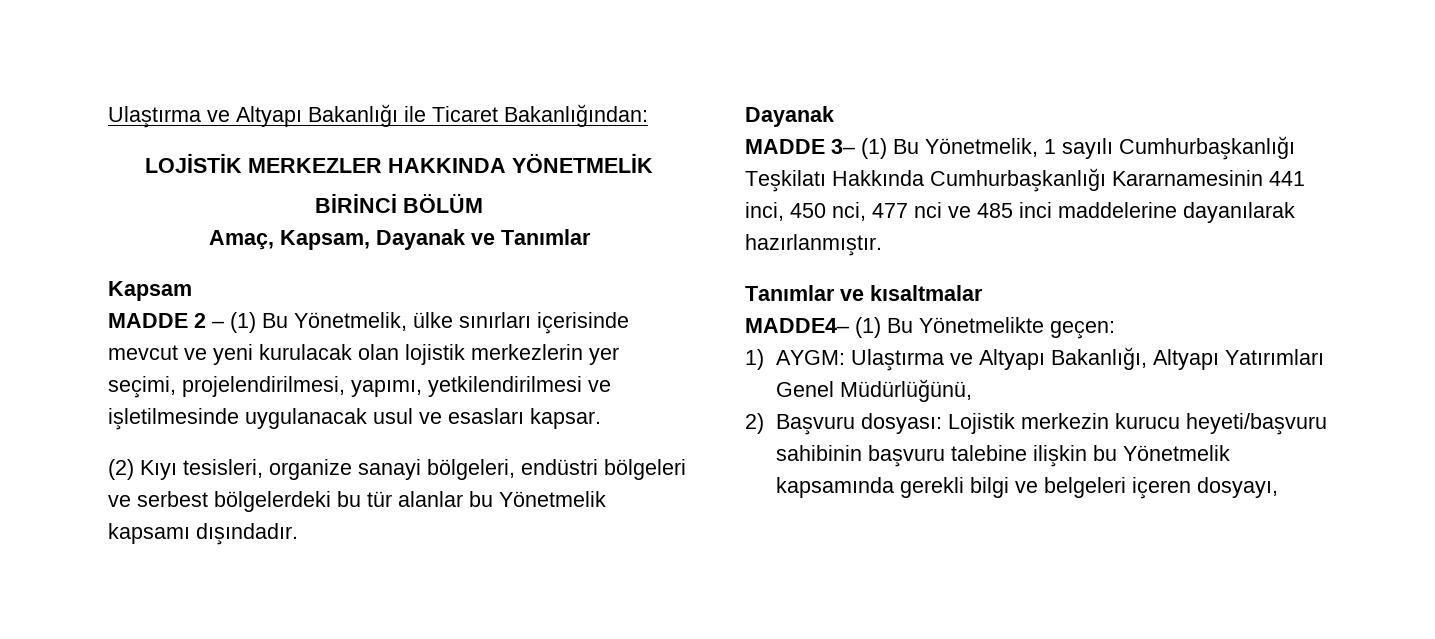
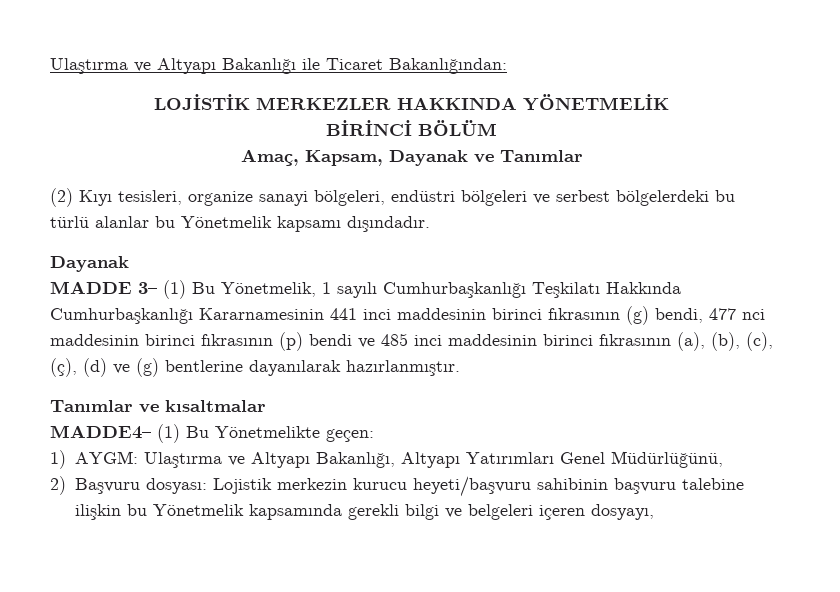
- Kapsam
- MADDE 2 – (1) Bu Yönetmelik, ülke sınırları içerisinde mevcut ve yeni kurulacak olan lojistik merkezlerin yer seçimi, projelendirilmesi, yapımı, yetkilendirilmesi ve işletilmesinde uygulanacak usul ve esasları kapsar.
- (2) Kıyı tesisleri, organize sanayi bölgeleri, endüstri bölgeleri ve serbest bölgelerdeki bu tür alanlar bu Yönetmelik kapsamı dışındadır.
+ (2) Kıyı tesisleri, organize sanayi bölgeleri, endüstri bölgeleri ve serbest bölgelerdeki bu türlü alanlar bu Yönetmelik kapsamı dışındadır.
- MADDE 3– (1) Bu Yönetmelik, 1 sayılı Cumhurbaşkanlığı Teşkilatı Hakkında Cumhurbaşkanlığı Kararnamesinin 441 inci, 450 nci, 477 nci ve 485 inci maddelerine dayanılarak hazırlanmıştır.
+ MADDE 3– (1) Bu Yönetmelik, 1 sayılı Cumhurbaşkanlığı Teşkilatı Hakkında Cumhurbaşkanlığı Kararnamesinin 441 inci maddesinin birinci fıkrasının (g) bendi, 477 nci maddesinin birinci fıkrasının (p) bendi ve 485 inci maddesinin birinci fıkrasının (a), (b), (c), (ç), (d) ve (g) bentlerine dayanılarak hazırlanmıştır.

